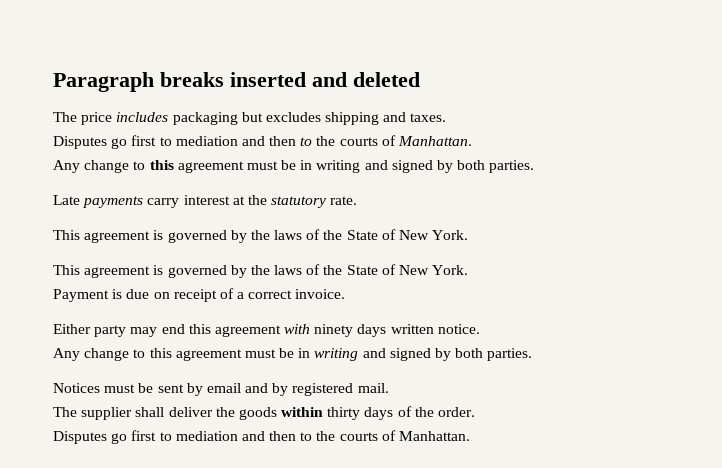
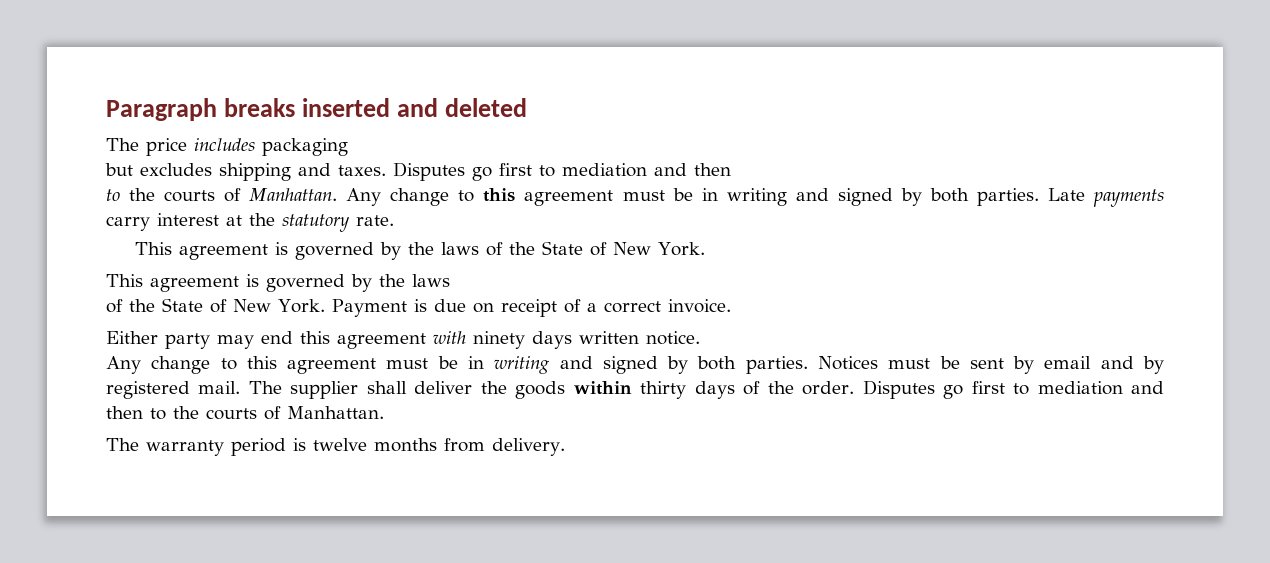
- The price includes packaging but excludes shipping and taxes.
- Disputes go first to mediation and then to the courts of Manhattan.
- Any change to this agreement must be in writing and signed by both parties.
- Late payments carry interest at the statutory rate.
+ The price includes packaging
+ but excludes shipping and taxes. Disputes go first to mediation and then
+ to the courts of Manhattan. Any change to this agreement must be in writing and signed by both parties. Late payments carry interest at the statutory rate.
  This agreement is governed by the laws of the State of New York.
- This agreement is governed by the laws of the State of New York.
- Payment is due on receipt of a correct invoice.
+ This agreement is governed by the laws
+ of the State of New York. Payment is due on receipt of a correct invoice.
  Either party may end this agreement with ninety days written notice.
- Any change to this agreement must be in writing and signed by both parties.
- Notices must be sent by email and by registered mail.
- The supplier shall deliver the goods within thirty days of the order.
- Disputes go first to mediation and then to the courts of Manhattan.
+ Any change to this agreement must be in writing and signed by both parties. Notices must be sent by email and by registered mail. The supplier shall deliver the goods within thirty days of the order. Disputes go first to mediation and then to the courts of Manhattan.
+ The warranty period is twelve months from delivery.

